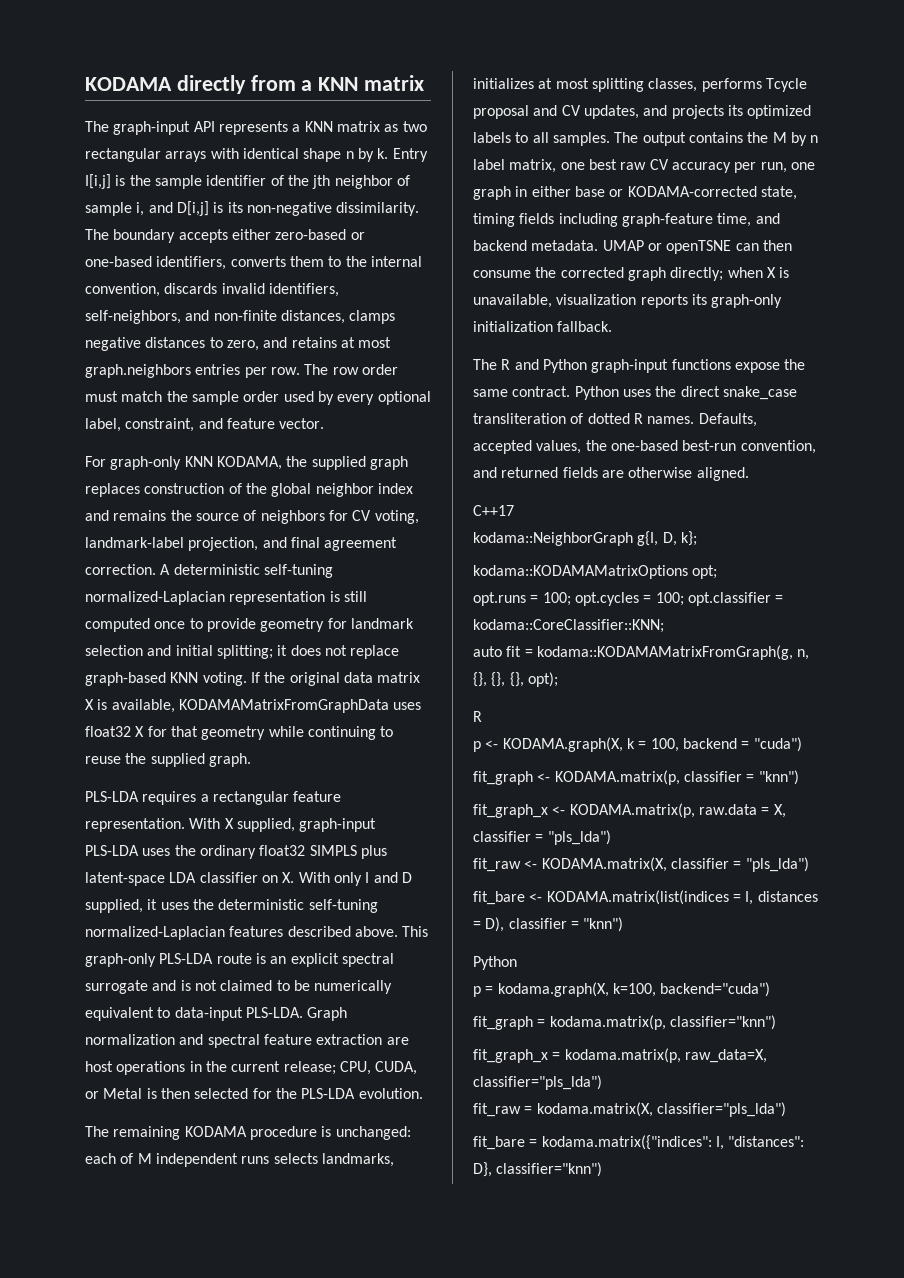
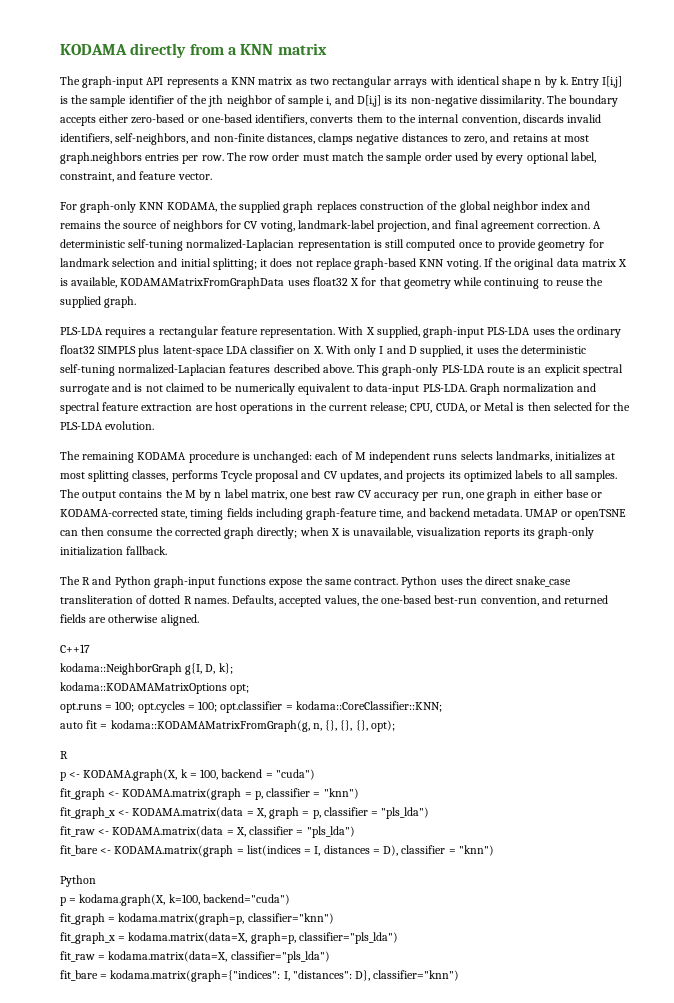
- fit_graph <- KODAMA.matrix(p, classifier = "knn")
+ fit_graph <- KODAMA.matrix(graph = p, classifier = "knn")
- fit_graph_x <- KODAMA.matrix(p, raw.data = X, classifier = "pls_lda")
+ fit_graph_x <- KODAMA.matrix(data = X, graph = p, classifier = "pls_lda")
+ fit_raw <- KODAMA.matrix(data = X, classifier = "pls_lda")
- fit_raw <- KODAMA.matrix(X, classifier = "pls_lda")
- fit_bare <- KODAMA.matrix(list(indices = I, distances = D), classifier = "knn")
+ fit_bare <- KODAMA.matrix(graph = list(indices = I, distances = D), classifier = "knn")
- fit_graph = kodama.matrix(p, classifier="knn")
+ fit_graph = kodama.matrix(graph=p, classifier="knn")
- fit_graph_x = kodama.matrix(p, raw_data=X, classifier="pls_lda")
+ fit_graph_x = kodama.matrix(data=X, graph=p, classifier="pls_lda")
- fit_raw = kodama.matrix(X, classifier="pls_lda")
+ fit_raw = kodama.matrix(data=X, classifier="pls_lda")
- fit_bare = kodama.matrix({"indices": I, "distances": D}, classifier="knn")
+ fit_bare = kodama.matrix(graph={"indices": I, "distances": D}, classifier="knn")

